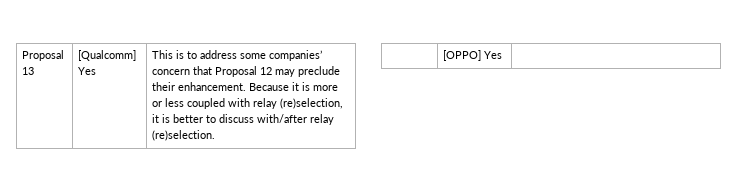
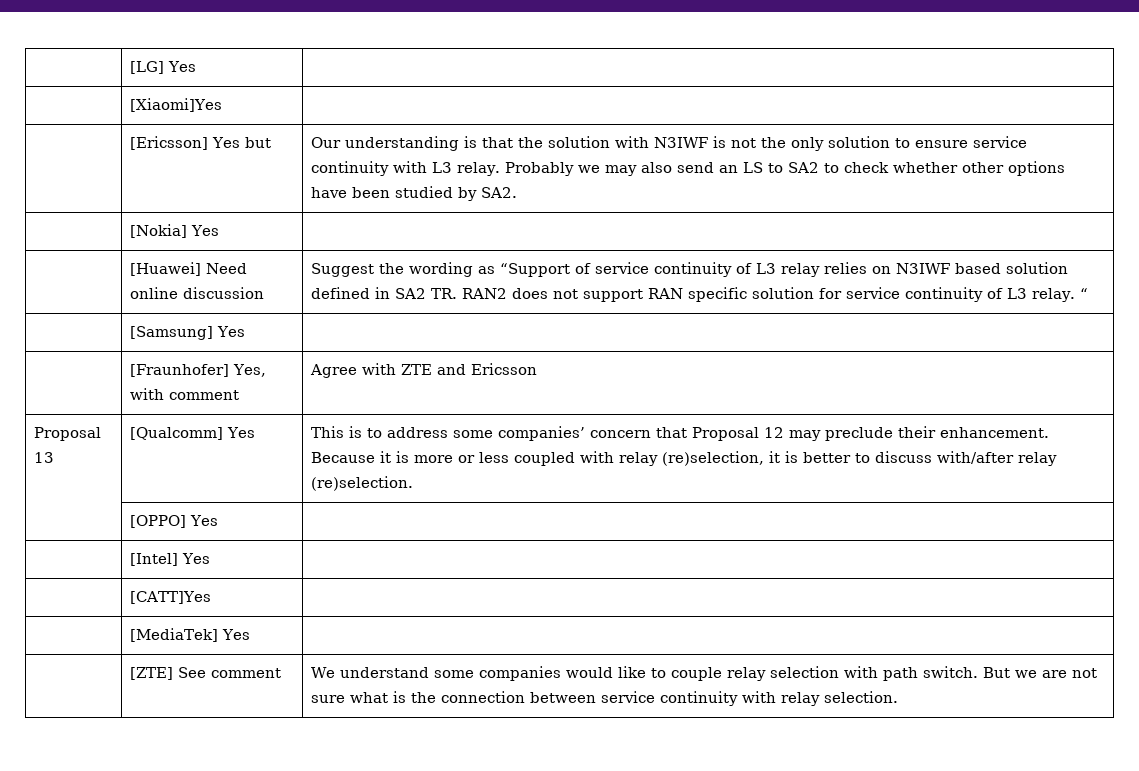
+ | [LG] Yes |
+ | [Xiaomi]Yes |
+ | [Ericsson] Yes but | Our understanding is that the solution with N3IWF is not the only solution to ensure service continuity with L3 relay. Probably we may also send an LS to SA2 to check whether other options have been studied by SA2.
+ | [Nokia] Yes |
+ | [Huawei] Need online discussion | Suggest the wording as “Support of service continuity of L3 relay relies on N3IWF based solution defined in SA2 TR. RAN2 does not support RAN specific solution for service continuity of L3 relay. “
+ | [Samsung] Yes |
+ | [Fraunhofer] Yes, with comment | Agree with ZTE and Ericsson
+ | [Intel] Yes |
+ | [CATT]Yes |
+ | [MediaTek] Yes |
+ | [ZTE] See comment | We understand some companies would like to couple relay selection with path switch. But we are not sure what is the connection between service continuity with relay selection.

